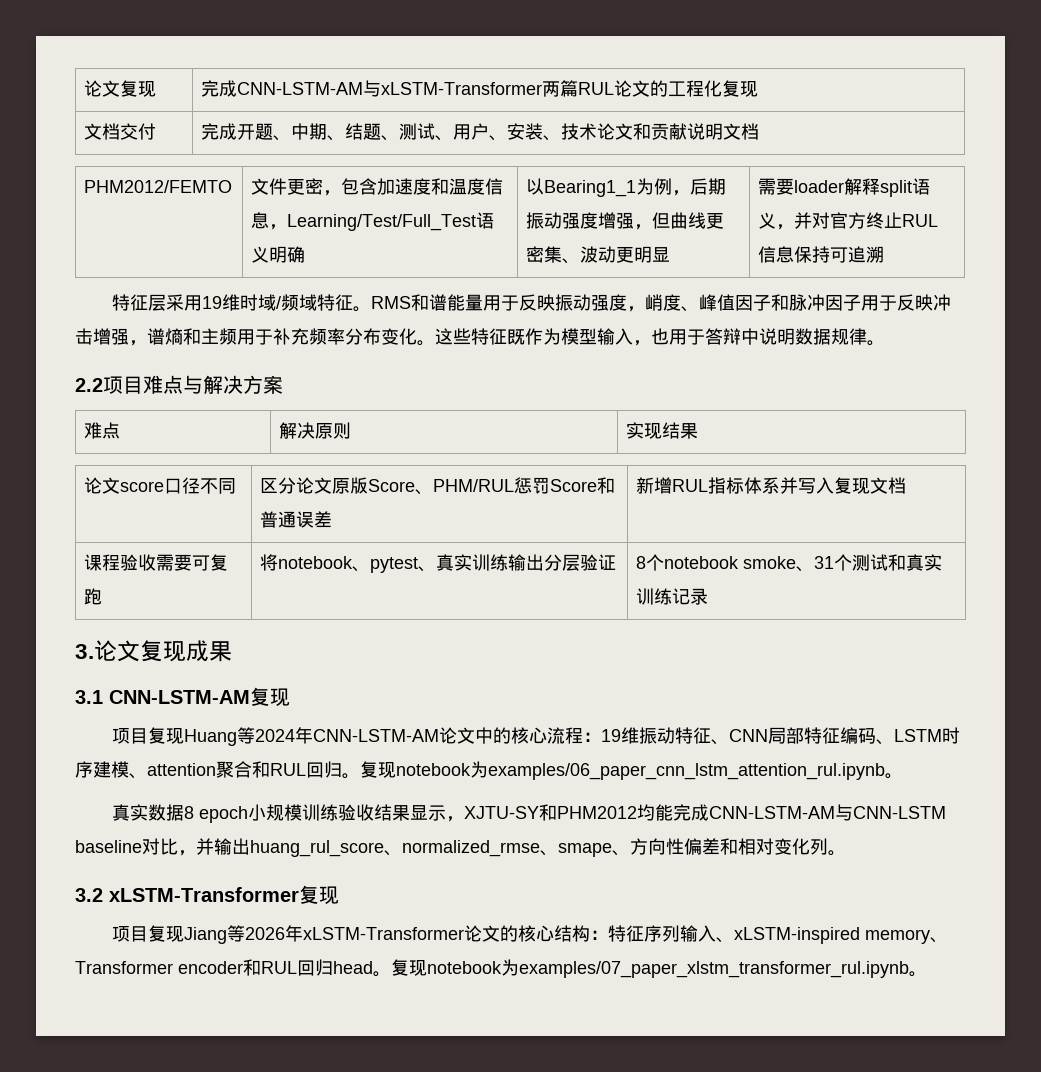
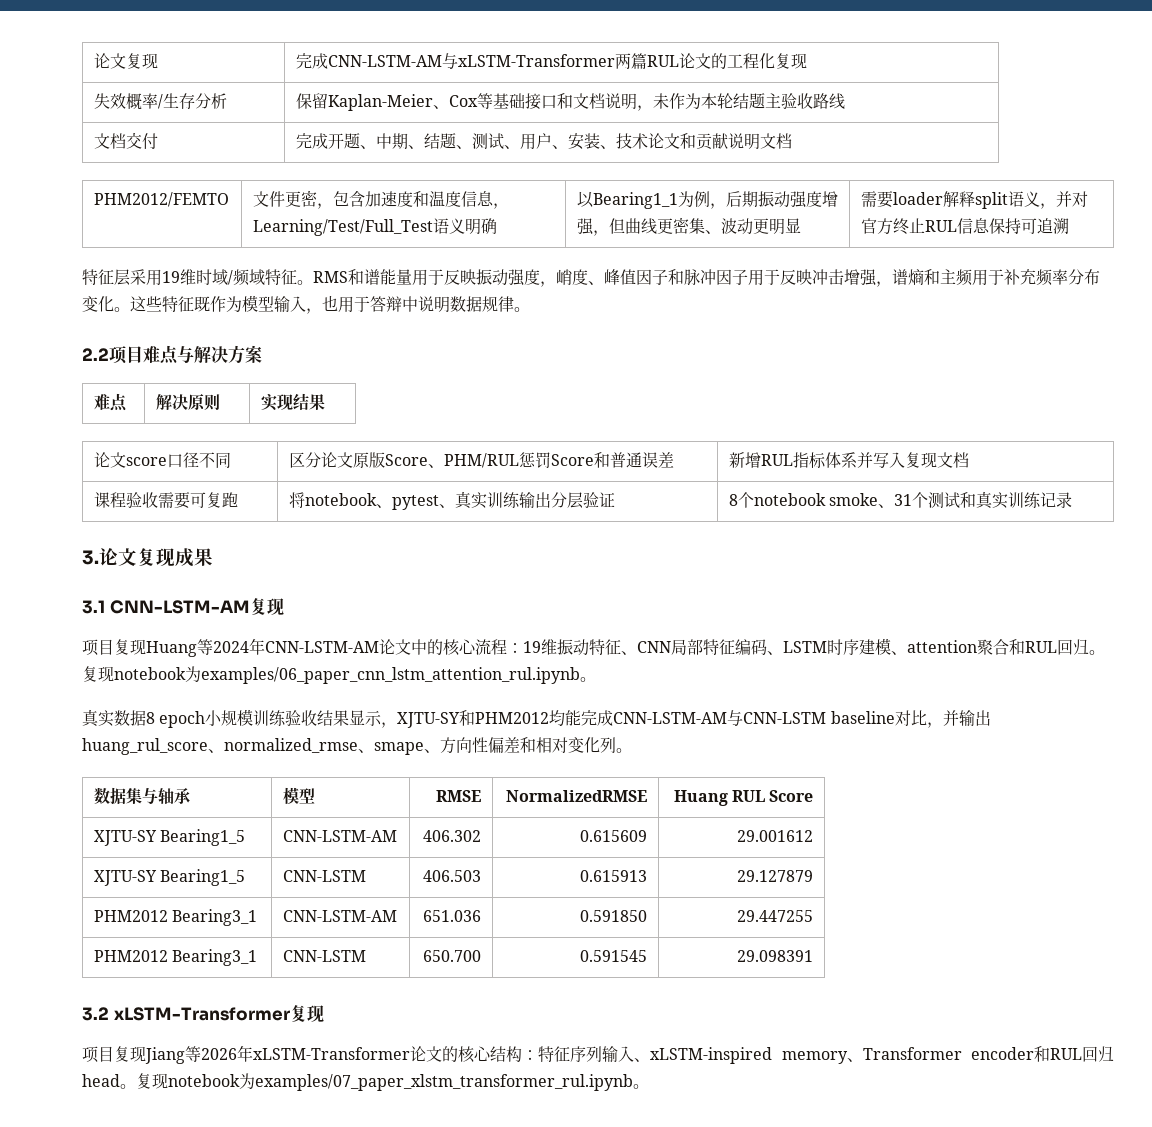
+ 失效概率/生存分析 | 保留Kaplan-Meier、Cox等基础接口和文档说明，未作为本轮结题主验收路线
+ 数据集与轴承 | 模型 | RMSE | NormalizedRMSE | Huang RUL Score
+ XJTU-SY Bearing1_5 | CNN-LSTM-AM | 406.302 | 0.615609 | 29.001612
+ XJTU-SY Bearing1_5 | CNN-LSTM | 406.503 | 0.615913 | 29.127879
+ PHM2012 Bearing3_1 | CNN-LSTM-AM | 651.036 | 0.591850 | 29.447255
+ PHM2012 Bearing3_1 | CNN-LSTM | 650.700 | 0.591545 | 29.098391

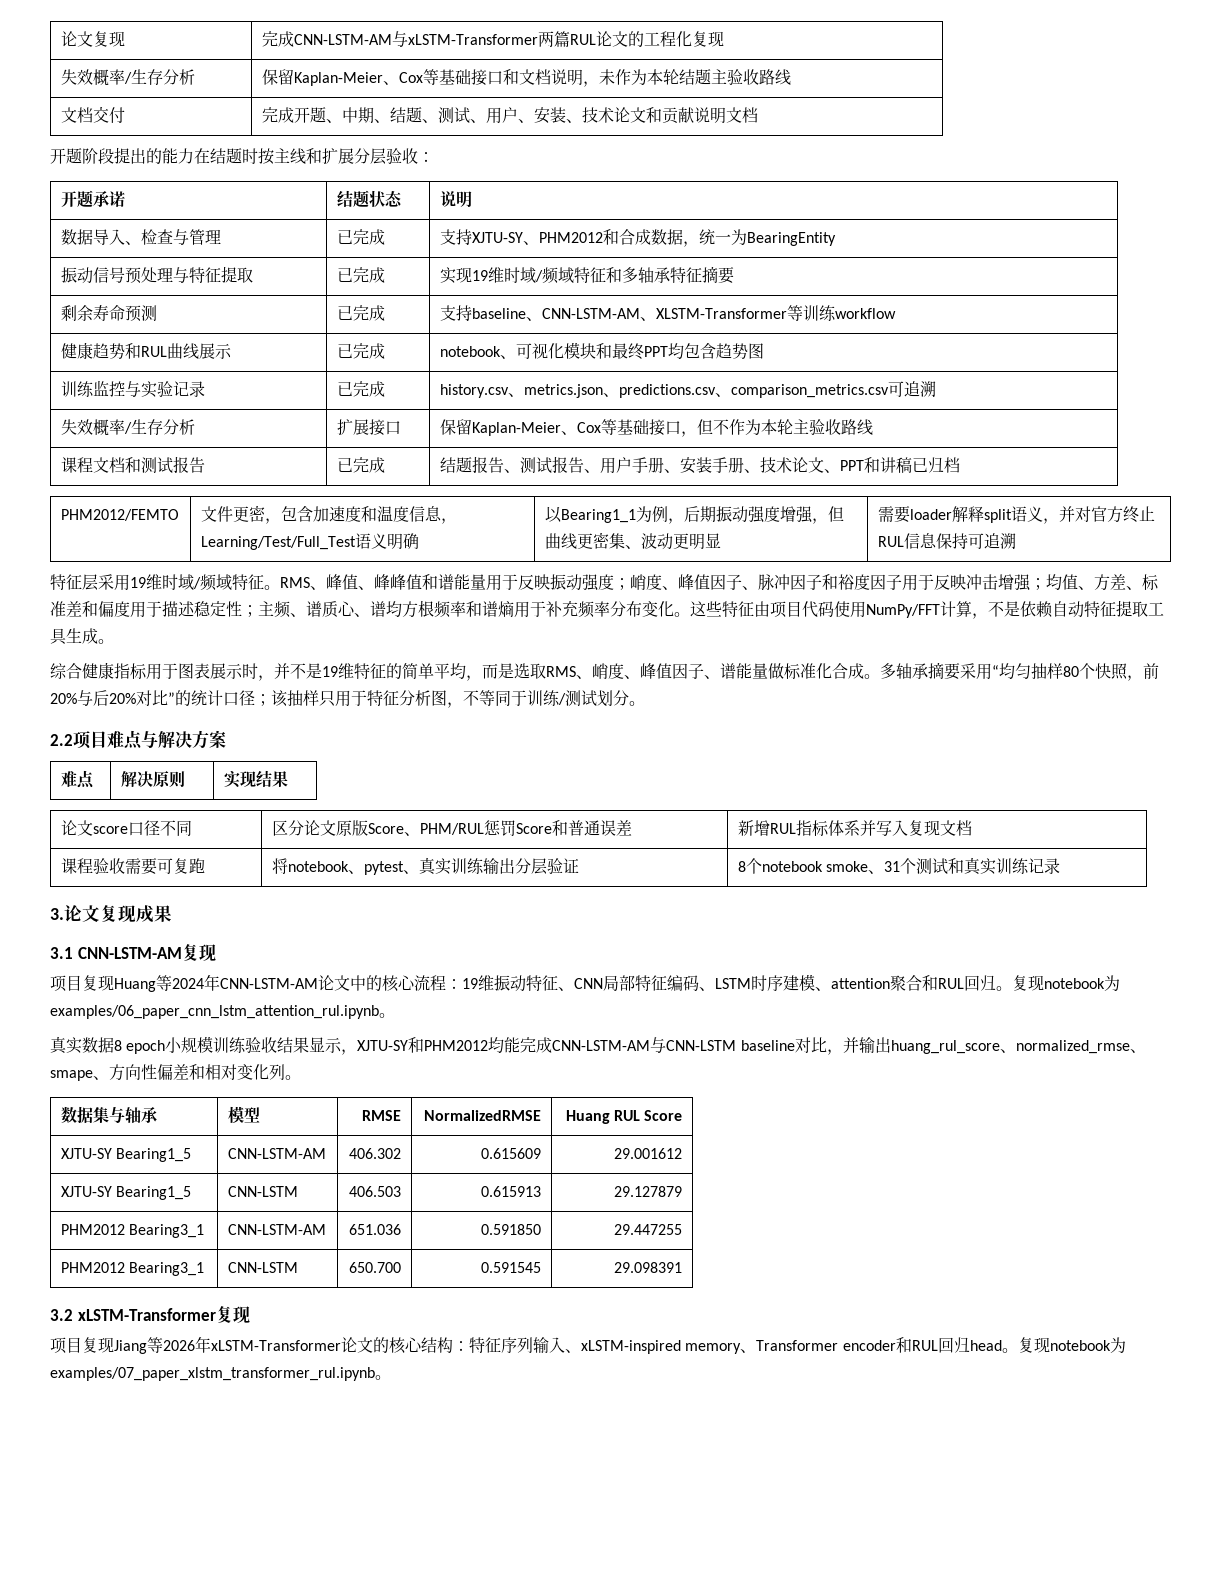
+ 开题阶段提出的能力在结题时按主线和扩展分层验收：
+ 开题承诺 | 结题状态 | 说明
+ 数据导入、检查与管理 | 已完成 | 支持XJTU-SY、PHM2012和合成数据，统一为BearingEntity
+ 振动信号预处理与特征提取 | 已完成 | 实现19维时域/频域特征和多轴承特征摘要
+ 剩余寿命预测 | 已完成 | 支持baseline、CNN-LSTM-AM、XLSTM-Transformer等训练workflow
+ 健康趋势和RUL曲线展示 | 已完成 | notebook、可视化模块和最终PPT均包含趋势图
+ 训练监控与实验记录 | 已完成 | history.csv、metrics.json、predictions.csv、comparison_metrics.csv可追溯
+ 失效概率/生存分析 | 扩展接口 | 保留Kaplan-Meier、Cox等基础接口，但不作为本轮主验收路线
+ 课程文档和测试报告 | 已完成 | 结题报告、测试报告、用户手册、安装手册、技术论文、PPT和讲稿已归档
- RMS和谱能量用于反映振动强度，峭度、峰值因子和脉冲因子用于反映冲击增强，谱熵和主频用于补充频率分布变化。
+ RMS、峰值、峰峰值和谱能量用于反映振动强度；峭度、峰值因子、脉冲因子和裕度因子用于反映冲击增强；均值、方差、标准差和偏度用于描述稳定性；主频、谱质心、谱均方根频率和谱熵用于补充频率分布变化。
- 这些特征既作为模型输入，也用于答辩中说明数据规律。
+ 这些特征由项目代码使用NumPy/FFT计算，不是依赖自动特征提取工具生成。
+ 综合健康指标用于图表展示时，并不是19维特征的简单平均，而是选取RMS、峭度、峰值因子、谱能量做标准化合成。多轴承摘要采用“均匀抽样80个快照，前20%与后20%对比”的统计口径；该抽样只用于特征分析图，不等同于训练/测试划分。

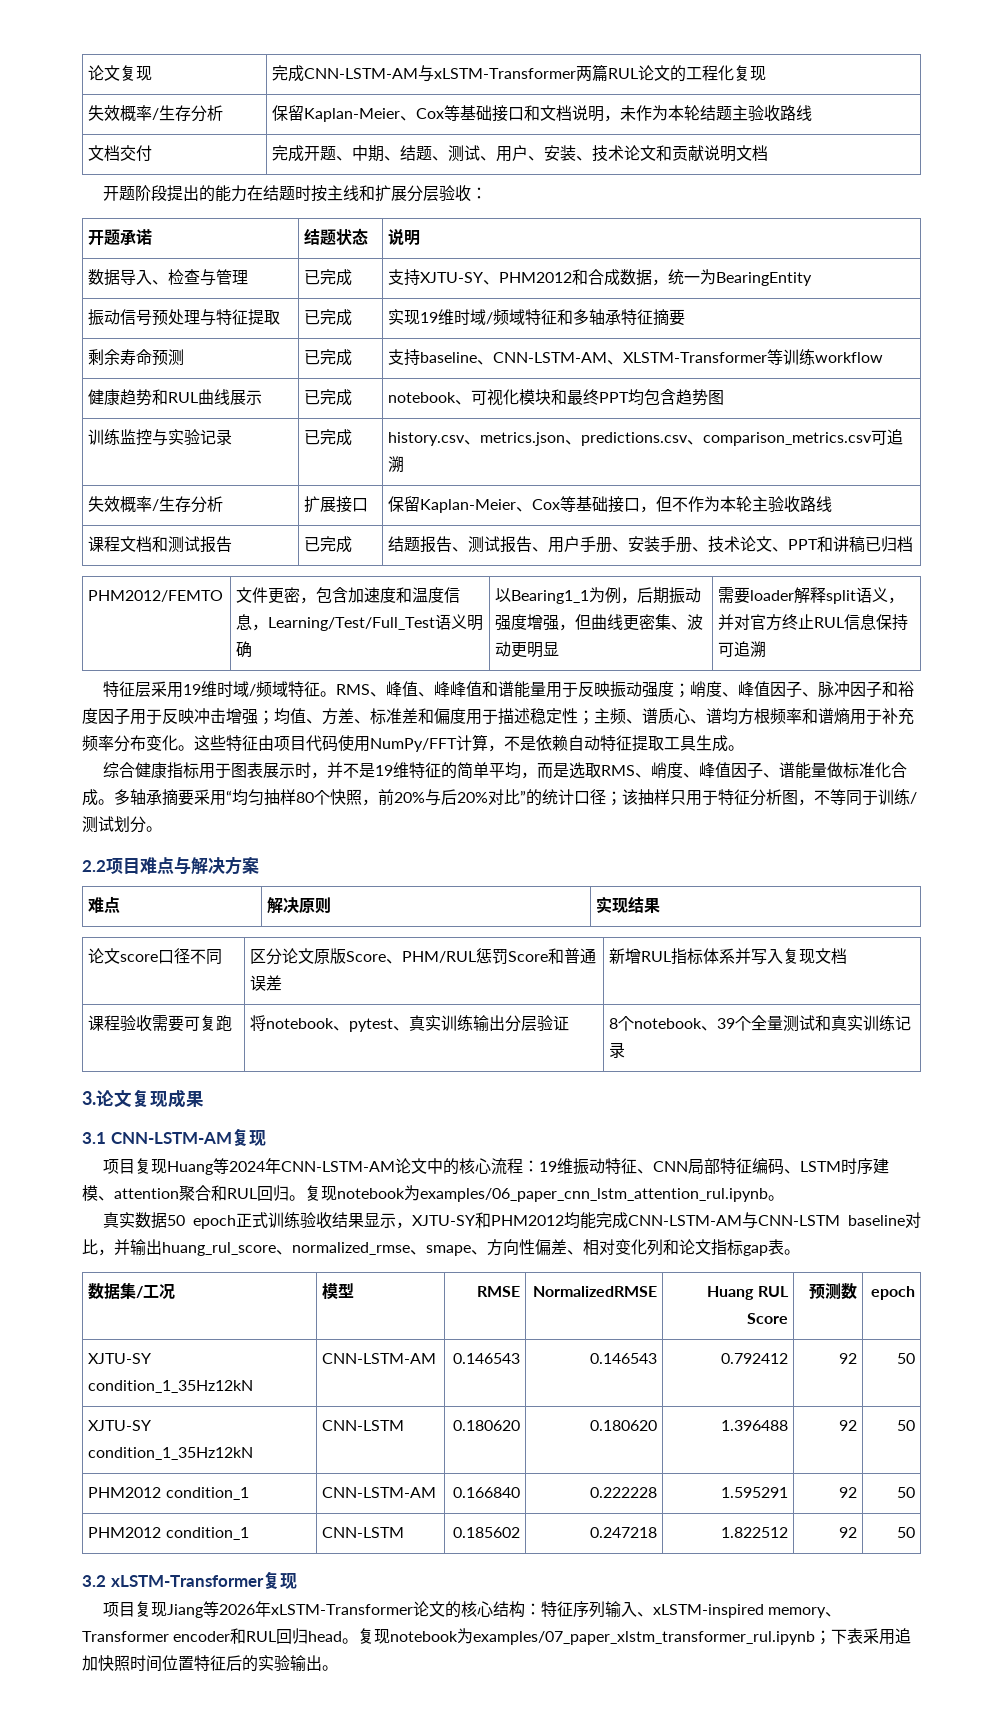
- 课程验收需要可复跑 | 将notebook、pytest、真实训练输出分层验证 | 8个notebook smoke、31个测试和真实训练记录
+ 课程验收需要可复跑 | 将notebook、pytest、真实训练输出分层验证 | 8个notebook、39个全量测试和真实训练记录
- 真实数据8 epoch小规模训练验收结果显示，XJTU-SY和PHM2012均能完成CNN-LSTM-AM与CNN-LSTM baseline对比，并输出huang_rul_score、normalized_rmse、smape、方向性偏差和相对变化列。
+ 真实数据50 epoch正式训练验收结果显示，XJTU-SY和PHM2012均能完成CNN-LSTM-AM与CNN-LSTM baseline对比，并输出huang_rul_score、normalized_rmse、smape、方向性偏差、相对变化列和论文指标gap表。
- 数据集与轴承 | 模型 | RMSE | NormalizedRMSE | Huang RUL Score
- XJTU-SY Bearing1_5 | CNN-LSTM-AM | 406.302 | 0.615609 | 29.001612
- XJTU-SY Bearing1_5 | CNN-LSTM | 406.503 | 0.615913 | 29.127879
- PHM2012 Bearing3_1 | CNN-LSTM-AM | 651.036 | 0.591850 | 29.447255
- PHM2012 Bearing3_1 | CNN-LSTM | 650.700 | 0.591545 | 29.098391
+ 数据集/工况 | 模型 | RMSE | NormalizedRMSE | Huang RUL Score | 预测数 | epoch
+ XJTU-SY condition_1_35Hz12kN | CNN-LSTM-AM | 0.146543 | 0.146543 | 0.792412 | 92 | 50
+ XJTU-SY condition_1_35Hz12kN | CNN-LSTM | 0.180620 | 0.180620 | 1.396488 | 92 | 50
+ PHM2012 condition_1 | CNN-LSTM-AM | 0.166840 | 0.222228 | 1.595291 | 92 | 50
+ PHM2012 condition_1 | CNN-LSTM | 0.185602 | 0.247218 | 1.822512 | 92 | 50
- 复现notebook为examples/07_paper_xlstm_transformer_rul.ipynb。
+ 复现notebook为examples/07_paper_xlstm_transformer_rul.ipynb；下表采用追加快照时间位置特征后的实验输出。

